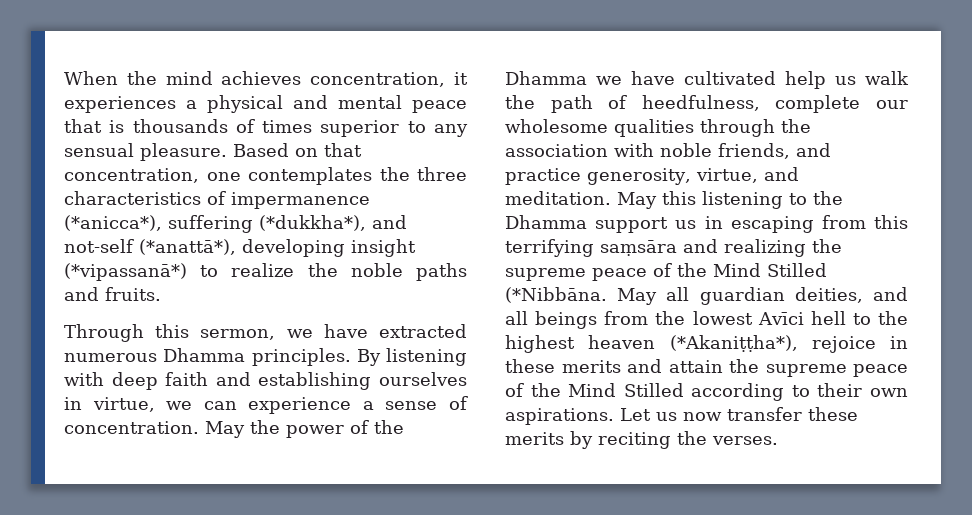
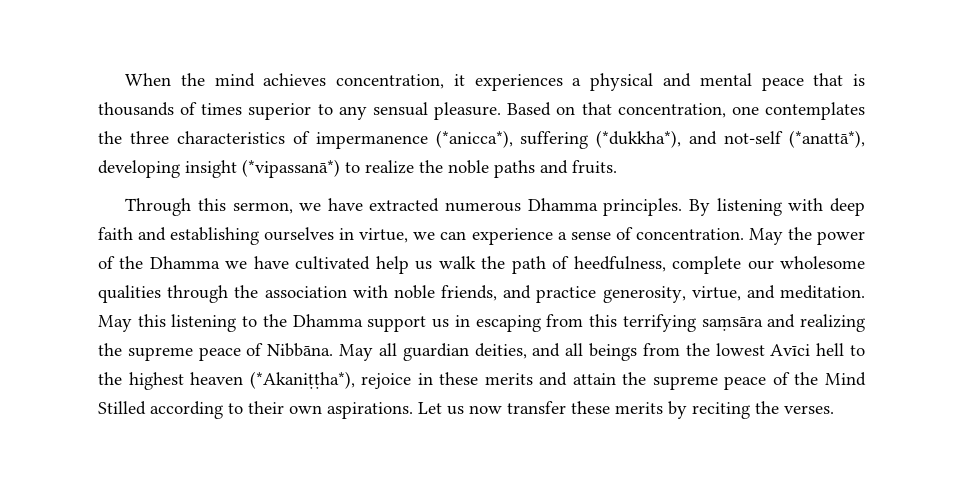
- May this listening to the Dhamma support us in escaping from this terrifying saṃsāra and realizing the supreme peace of the Mind Stilled (*Nibbāna.
+ May this listening to the Dhamma support us in escaping from this terrifying saṃsāra and realizing the supreme peace of Nibbāna.

